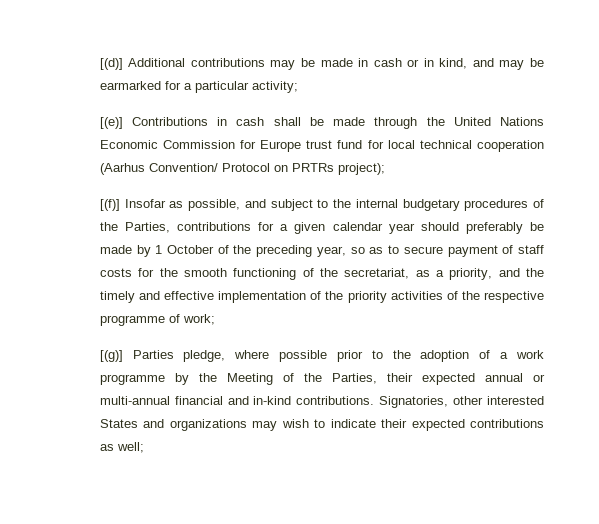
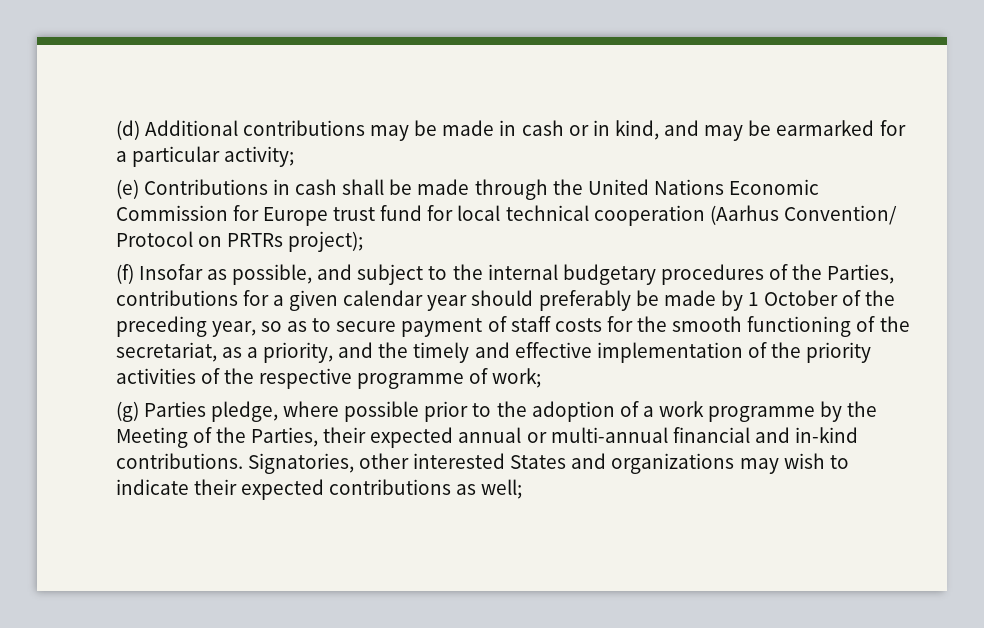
- [(d)] Additional contributions may be made in cash or in kind, and may be earmarked for a particular activity;
+ (d) Additional contributions may be made in cash or in kind, and may be earmarked for a particular activity;
- [(e)] Contributions in cash shall be made through the United Nations Economic Commission for Europe trust fund for local technical cooperation (Aarhus Convention/ Protocol on PRTRs project);
+ (e) Contributions in cash shall be made through the United Nations Economic Commission for Europe trust fund for local technical cooperation (Aarhus Convention/ Protocol on PRTRs project);
- [(f)] Insofar as possible, and subject to the internal budgetary procedures of the Parties, contributions for a given calendar year should preferably be made by 1 October of the preceding year, so as to secure payment of staff costs for the smooth functioning of the secretariat, as a priority, and the timely and effective implementation of the priority activities of the respective programme of work;
+ (f) Insofar as possible, and subject to the internal budgetary procedures of the Parties, contributions for a given calendar year should preferably be made by 1 October of the preceding year, so as to secure payment of staff costs for the smooth functioning of the secretariat, as a priority, and the timely and effective implementation of the priority activities of the respective programme of work;
- [(g)] Parties pledge, where possible prior to the adoption of a work programme by the Meeting of the Parties, their expected annual or multi-annual financial and in-kind contributions.
+ (g) Parties pledge, where possible prior to the adoption of a work programme by the Meeting of the Parties, their expected annual or multi-annual financial and in-kind contributions.

